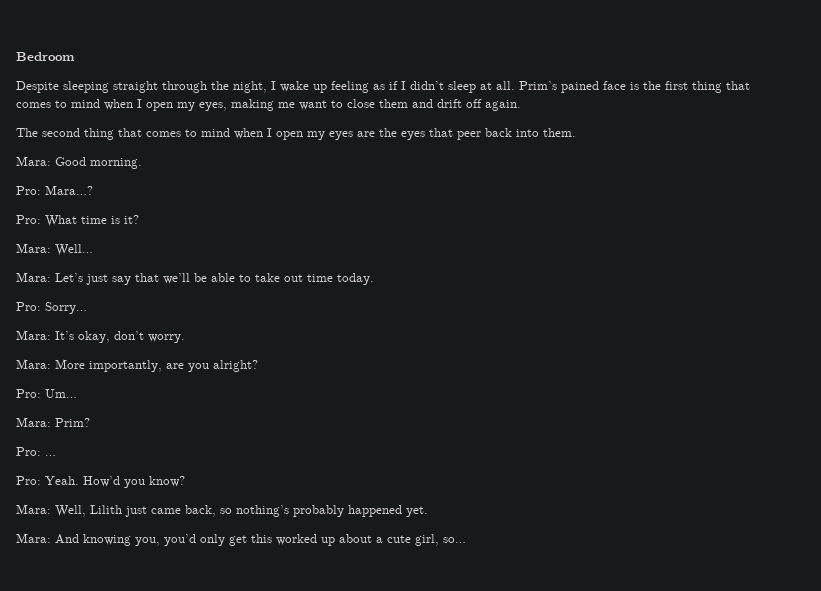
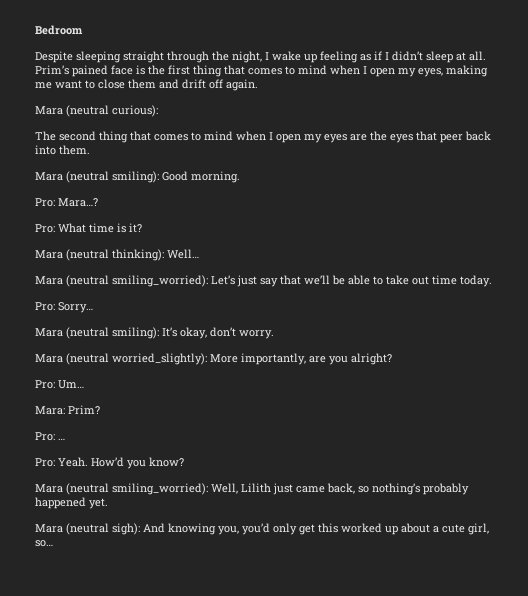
+ Mara (neutral curious):
- Mara: Good morning.
+ Mara (neutral smiling): Good morning.
- Mara: Well…
- Mara: Let’s just say that we’ll be able to take out time today.
+ Mara (neutral thinking): Well…
+ Mara (neutral smiling_worried): Let’s just say that we’ll be able to take out time today.
- Mara: It’s okay, don’t worry.
+ Mara (neutral smiling): It’s okay, don’t worry.
- Mara: More importantly, are you alright?
+ Mara (neutral worried_slightly): More importantly, are you alright?
- Mara: Well, Lilith just came back, so nothing’s probably happened yet.
+ Mara (neutral smiling_worried): Well, Lilith just came back, so nothing’s probably happened yet.
- Mara: And knowing you, you’d only get this worked up about a cute girl, so…
+ Mara (neutral sigh): And knowing you, you’d only get this worked up about a cute girl, so…

